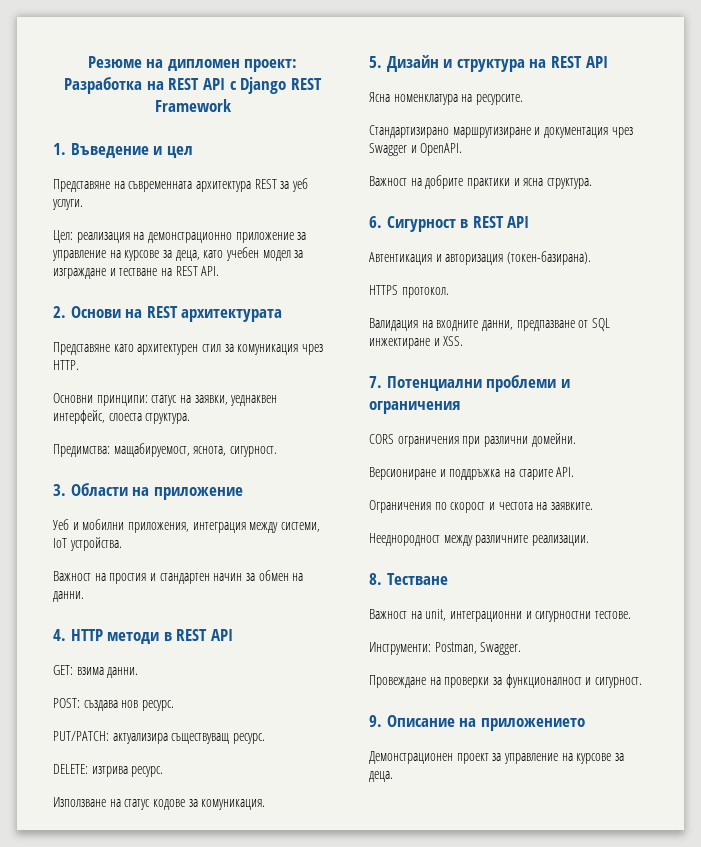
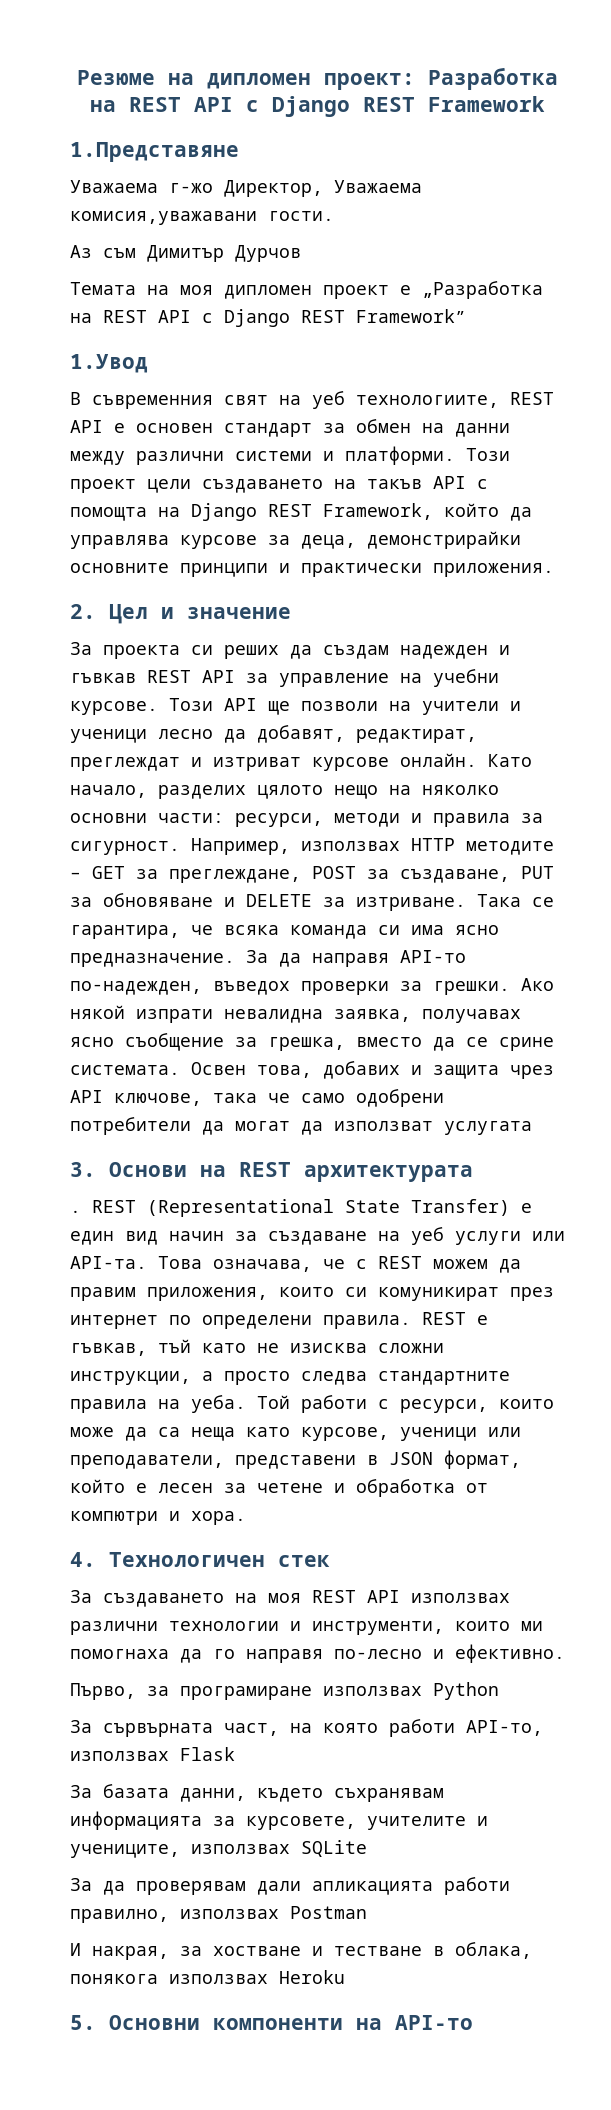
- 1. Въведение и цел
- Представяне на съвременната архитектура REST за уеб услуги.
- Цел: реализация на демонстрационно приложение за управление на курсове за деца, като учебен модел за изграждане и тестване на REST API.
- 2. Основи на REST архитектурата
- Представяне като архитектурен стил за комуникация чрез HTTP.
- Основни принципи: статус на заявки, уеднаквен интерфейс, слоеста структура.
- Предимства: мащабируемост, яснота, сигурност.
- 3. Области на приложение
- Уеб и мобилни приложения, интеграция между системи, IoT устройства.
- Важност на простия и стандартен начин за обмен на данни.
- 4. HTTP методи в REST API
- GET: взима данни.
- POST: създава нов ресурс.
- PUT/PATCH: актуализира съществуващ ресурс.
- DELETE: изтрива ресурс.
- Използване на статус кодове за комуникация.
- 5. Дизайн и структура на REST API
- Ясна номенклатура на ресурсите.
- Стандартизирано маршрутизиране и документация чрез Swagger и OpenAPI.
- Важност на добрите практики и ясна структура.
- 6. Сигурност в REST API
- Автентикация и авторизация (токен-базирана).
- HTTPS протокол.
- Валидация на входните данни, предпазване от SQL инжектиране и XSS.
- 7. Потенциални проблеми и ограничения
- CORS ограничения при различни домейни.
- Версиониране и поддръжка на старите API.
- Ограничения по скорост и честота на заявките.
- Нееднородност между различните реализации.
- 8. Тестване
- Важност на unit, интеграционни и сигурностни тестове.
- Инструменти: Postman, Swagger.
- Провеждане на проверки за функционалност и сигурност.
- 9. Описание на приложението
- Демонстрационен проект за управление на курсове за деца.
+ 1.Представяне
+ Уважаема г-жо Директор, Уважаема комисия,уважавани гости.
+ Аз съм Димитър Дурчов
+ Темата на моя дипломен проект е „Разработка на REST API с Django REST Framework”
+ 1.Увод
+ В съвременния свят на уеб технологиите, REST API е основен стандарт за обмен на данни между различни системи и платформи. Този проект цели създаването на такъв API с помощта на Django REST Framework, който да управлява курсове за деца, демонстрирайки основните принципи и практически приложения.
+ 2. Цел и значение
+ За проекта си реших да създам надежден и гъвкав REST API за управление на учебни курсове. Този API ще позволи на учители и ученици лесно да добавят, редактират, преглеждат и изтриват курсове онлайн. Като начало, разделих цялото нещо на няколко основни части: ресурси, методи и правила за сигурност. Например, използвах HTTP методите – GET за преглеждане, POST за създаване, PUT за обновяване и DELETE за изтриване. Така се гарантира, че всяка команда си има ясно предназначение. За да направя API-то по-надежден, въведох проверки за грешки. Ако някой изпрати невалидна заявка, получавах ясно съобщение за грешка, вместо да се срине системата. Освен това, добавих и защита чрез API ключове, така че само одобрени потребители да могат да използват услугата
+ 3. Основи на REST архитектурата
+ . REST (Representational State Transfer) е един вид начин за създаване на уеб услуги или API-та. Това означава, че с REST можем да правим приложения, които си комуникират през интернет по определени правила. REST е гъвкав, тъй като не изисква сложни инструкции, а просто следва стандартните правила на уеба. Той работи с ресурси, които може да са неща като курсове, ученици или преподаватели, представени в JSON формат, който е лесен за четене и обработка от компютри и хора.
+ 4. Технологичен стек
+ За създаването на моя REST API използвах различни технологии и инструменти, които ми помогнаха да го направя по-лесно и ефективно.
+ Първо, за програмиране използвах Python
+ За сървърната част, на която работи API-то, използвах Flask
+ За базата данни, където съхранявам информацията за курсовете, учителите и учениците, използвах SQLite
+ За да проверявам дали апликацията работи правилно, използвах Postman
+ И накрая, за хостване и тестване в облака, понякога използвах Heroku
+ 5. Основни компоненти на API-то

